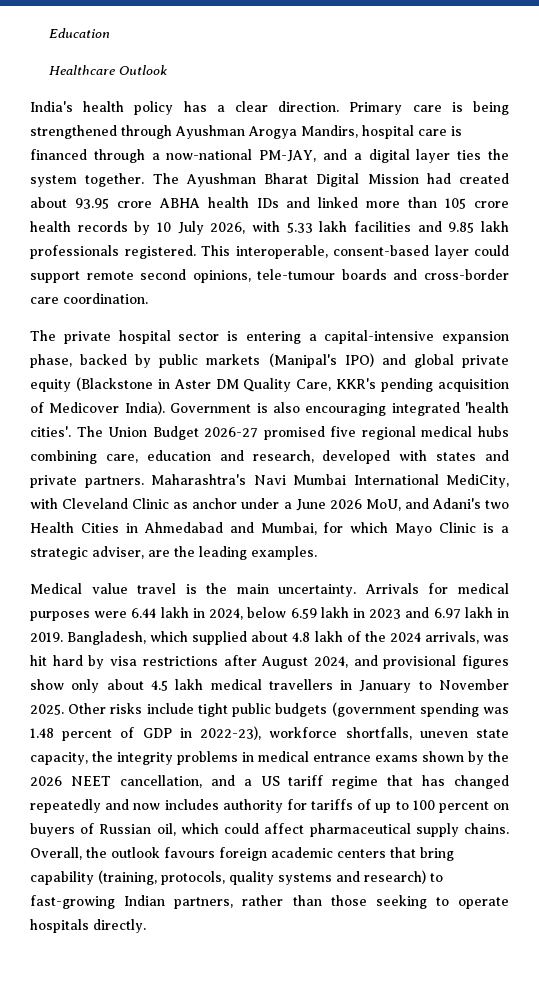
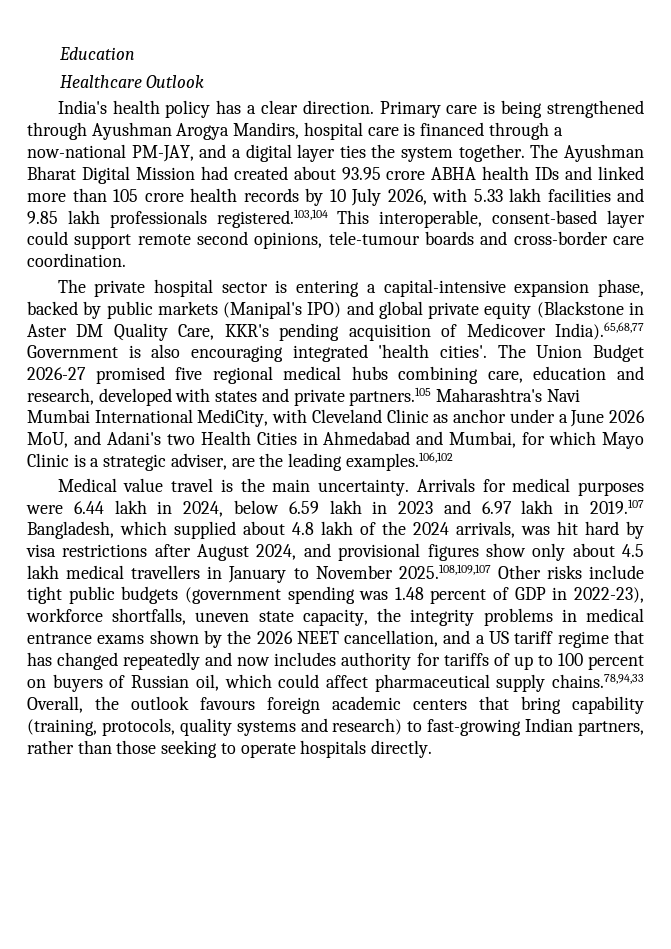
- The Ayushman Bharat Digital Mission had created about 93.95 crore ABHA health IDs and linked more than 105 crore health records by 10 July 2026, with 5.33 lakh facilities and 9.85 lakh professionals registered. This interoperable, consent-based layer could support remote second opinions, tele-tumour boards and cross-border care coordination.
+ The Ayushman Bharat Digital Mission had created about 93.95 crore ABHA health IDs and linked more than 105 crore health records by 10 July 2026, with 5.33 lakh facilities and 9.85 lakh professionals registered.103,104 This interoperable, consent-based layer could support remote second opinions, tele-tumour boards and cross-border care coordination.
- The private hospital sector is entering a capital-intensive expansion phase, backed by public markets (Manipal's IPO) and global private equity (Blackstone in Aster DM Quality Care, KKR's pending acquisition of Medicover India). Government is also encouraging integrated 'health cities'.
+ The private hospital sector is entering a capital-intensive expansion phase, backed by public markets (Manipal's IPO) and global private equity (Blackstone in Aster DM Quality Care, KKR's pending acquisition of Medicover India).65,68,77 Government is also encouraging integrated 'health cities'.
- The Union Budget 2026-27 promised five regional medical hubs combining care, education and research, developed with states and private partners. Maharashtra's Navi Mumbai International MediCity, with Cleveland Clinic as anchor under a June 2026 MoU, and Adani's two Health Cities in Ahmedabad and Mumbai, for which Mayo Clinic is a strategic adviser, are the leading examples.
+ The Union Budget 2026-27 promised five regional medical hubs combining care, education and research, developed with states and private partners.105 Maharashtra's Navi Mumbai International MediCity, with Cleveland Clinic as anchor under a June 2026 MoU, and Adani's two Health Cities in Ahmedabad and Mumbai, for which Mayo Clinic is a strategic adviser, are the leading examples.106,102
- Arrivals for medical purposes were 6.44 lakh in 2024, below 6.59 lakh in 2023 and 6.97 lakh in 2019. Bangladesh, which supplied about 4.8 lakh of the 2024 arrivals, was hit hard by visa restrictions after August 2024, and provisional figures show only about 4.5 lakh medical travellers in January to November 2025. Other risks include tight public budgets (government spending was 1.48 percent of GDP in 2022-23), workforce shortfalls, uneven state capacity, the integrity problems in medical entrance exams shown by the 2026 NEET cancellation, and a US tariff regime that has changed repeatedly and now includes authority for tariffs of up to 100 percent on buyers of Russian oil, which could affect pharmaceutical supply chains. Overall, the outlook favours foreign academic centers that bring capability (training, protocols, quality systems and research) to fast-growing Indian partners, rather than those seeking to operate hospitals directly.
+ Arrivals for medical purposes were 6.44 lakh in 2024, below 6.59 lakh in 2023 and 6.97 lakh in 2019.107 Bangladesh, which supplied about 4.8 lakh of the 2024 arrivals, was hit hard by visa restrictions after August 2024, and provisional figures show only about 4.5 lakh medical travellers in January to November 2025.108,109,107 Other risks include tight public budgets (government spending was 1.48 percent of GDP in 2022-23), workforce shortfalls, uneven state capacity, the integrity problems in medical entrance exams shown by the 2026 NEET cancellation, and a US tariff regime that has changed repeatedly and now includes authority for tariffs of up to 100 percent on buyers of Russian oil, which could affect pharmaceutical supply chains.78,94,33 Overall, the outlook favours foreign academic centers that bring capability (training, protocols, quality systems and research) to fast-growing Indian partners, rather than those seeking to operate hospitals directly.

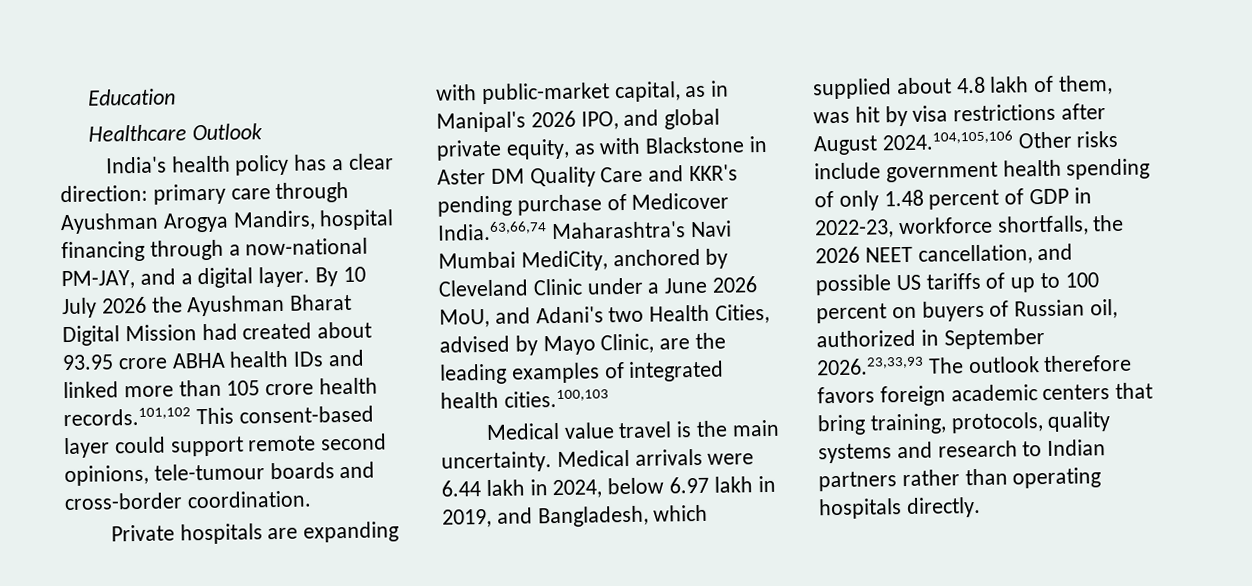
- India's health policy has a clear direction. Primary care is being strengthened through Ayushman Arogya Mandirs, hospital care is financed through a now-national PM-JAY, and a digital layer ties the system together. The Ayushman Bharat Digital Mission had created about 93.95 crore ABHA health IDs and linked more than 105 crore health records by 10 July 2026, with 5.33 lakh facilities and 9.85 lakh professionals registered.103,104 This interoperable, consent-based layer could support remote second opinions, tele-tumour boards and cross-border care coordination.
+ India's health policy has a clear direction: primary care through Ayushman Arogya Mandirs, hospital financing through a now-national PM-JAY, and a digital layer. By 10 July 2026 the Ayushman Bharat Digital Mission had created about 93.95 crore ABHA health IDs and linked more than 105 crore health records.101,102 This consent-based layer could support remote second opinions, tele-tumour boards and cross-border coordination.
- The private hospital sector is entering a capital-intensive expansion phase, backed by public markets (Manipal's IPO) and global private equity (Blackstone in Aster DM Quality Care, KKR's pending acquisition of Medicover India).65,68,77 Government is also encouraging integrated 'health cities'. The Union Budget 2026-27 promised five regional medical hubs combining care, education and research, developed with states and private partners.105 Maharashtra's Navi Mumbai International MediCity, with Cleveland Clinic as anchor under a June 2026 MoU, and Adani's two Health Cities in Ahmedabad and Mumbai, for which Mayo Clinic is a strategic adviser, are the leading examples.106,102
+ Private hospitals are expanding with public-market capital, as in Manipal's 2026 IPO, and global private equity, as with Blackstone in Aster DM Quality Care and KKR's pending purchase of Medicover India.63,66,74 Maharashtra's Navi Mumbai MediCity, anchored by Cleveland Clinic under a June 2026 MoU, and Adani's two Health Cities, advised by Mayo Clinic, are the leading examples of integrated health cities.100,103
- Arrivals for medical purposes were 6.44 lakh in 2024, below 6.59 lakh in 2023 and 6.97 lakh in 2019.107 Bangladesh, which supplied about 4.8 lakh of the 2024 arrivals, was hit hard by visa restrictions after August 2024, and provisional figures show only about 4.5 lakh medical travellers in January to November 2025.108,109,107 Other risks include tight public budgets (government spending was 1.48 percent of GDP in 2022-23), workforce shortfalls, uneven state capacity, the integrity problems in medical entrance exams shown by the 2026 NEET cancellation, and a US tariff regime that has changed repeatedly and now includes authority for tariffs of up to 100 percent on buyers of Russian oil, which could affect pharmaceutical supply chains.78,94,33 Overall, the outlook favours foreign academic centers that bring capability (training, protocols, quality systems and research) to fast-growing Indian partners, rather than those seeking to operate hospitals directly.
+ Medical arrivals were 6.44 lakh in 2024, below 6.97 lakh in 2019, and Bangladesh, which supplied about 4.8 lakh of them, was hit by visa restrictions after August 2024.104,105,106 Other risks include government health spending of only 1.48 percent of GDP in 2022-23, workforce shortfalls, the 2026 NEET cancellation, and possible US tariffs of up to 100 percent on buyers of Russian oil, authorized in September 2026.23,33,93 The outlook therefore favors foreign academic centers that bring training, protocols, quality systems and research to Indian partners rather than operating hospitals directly.

